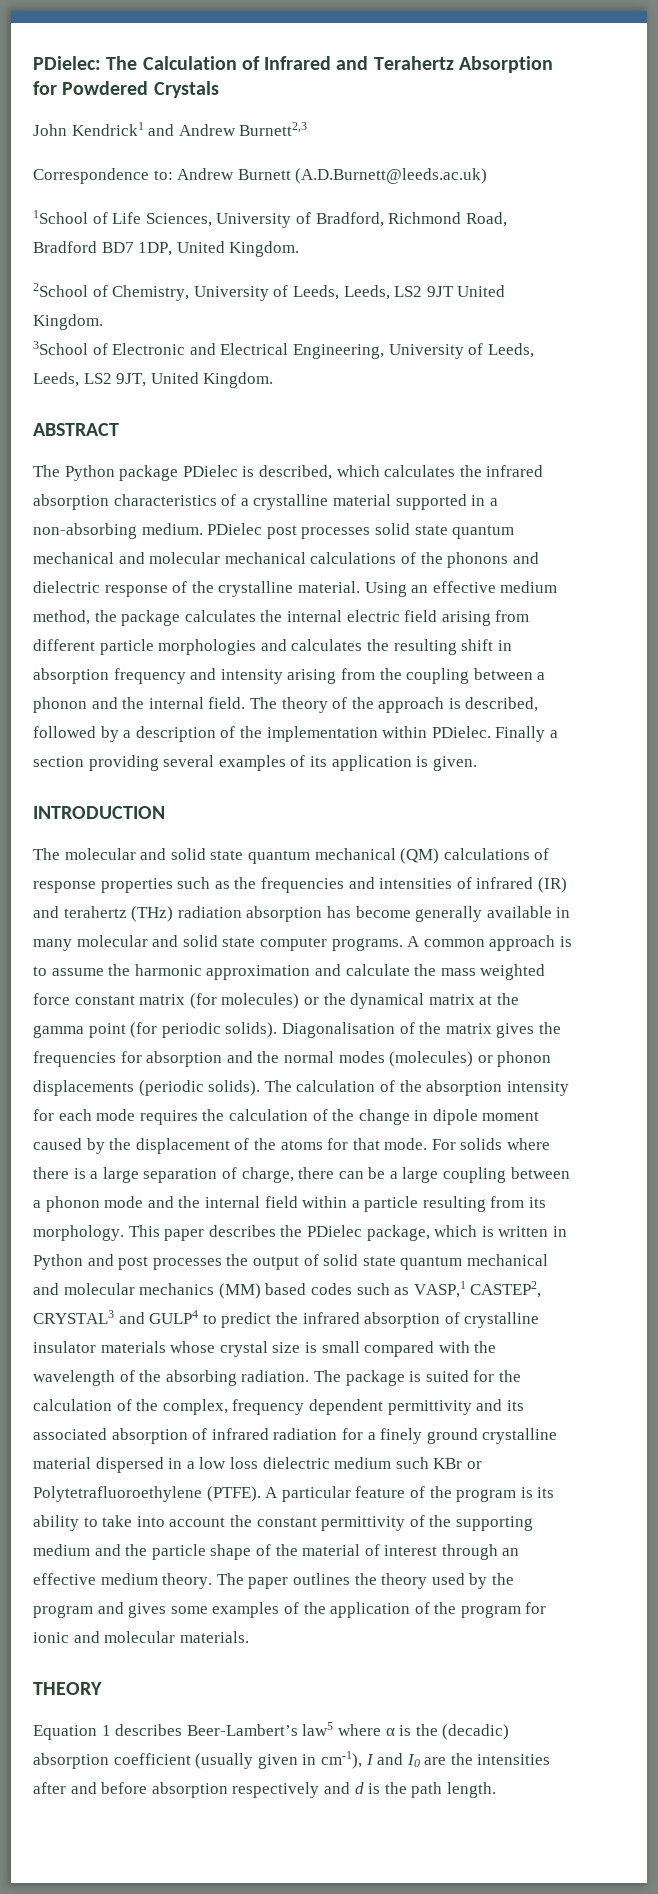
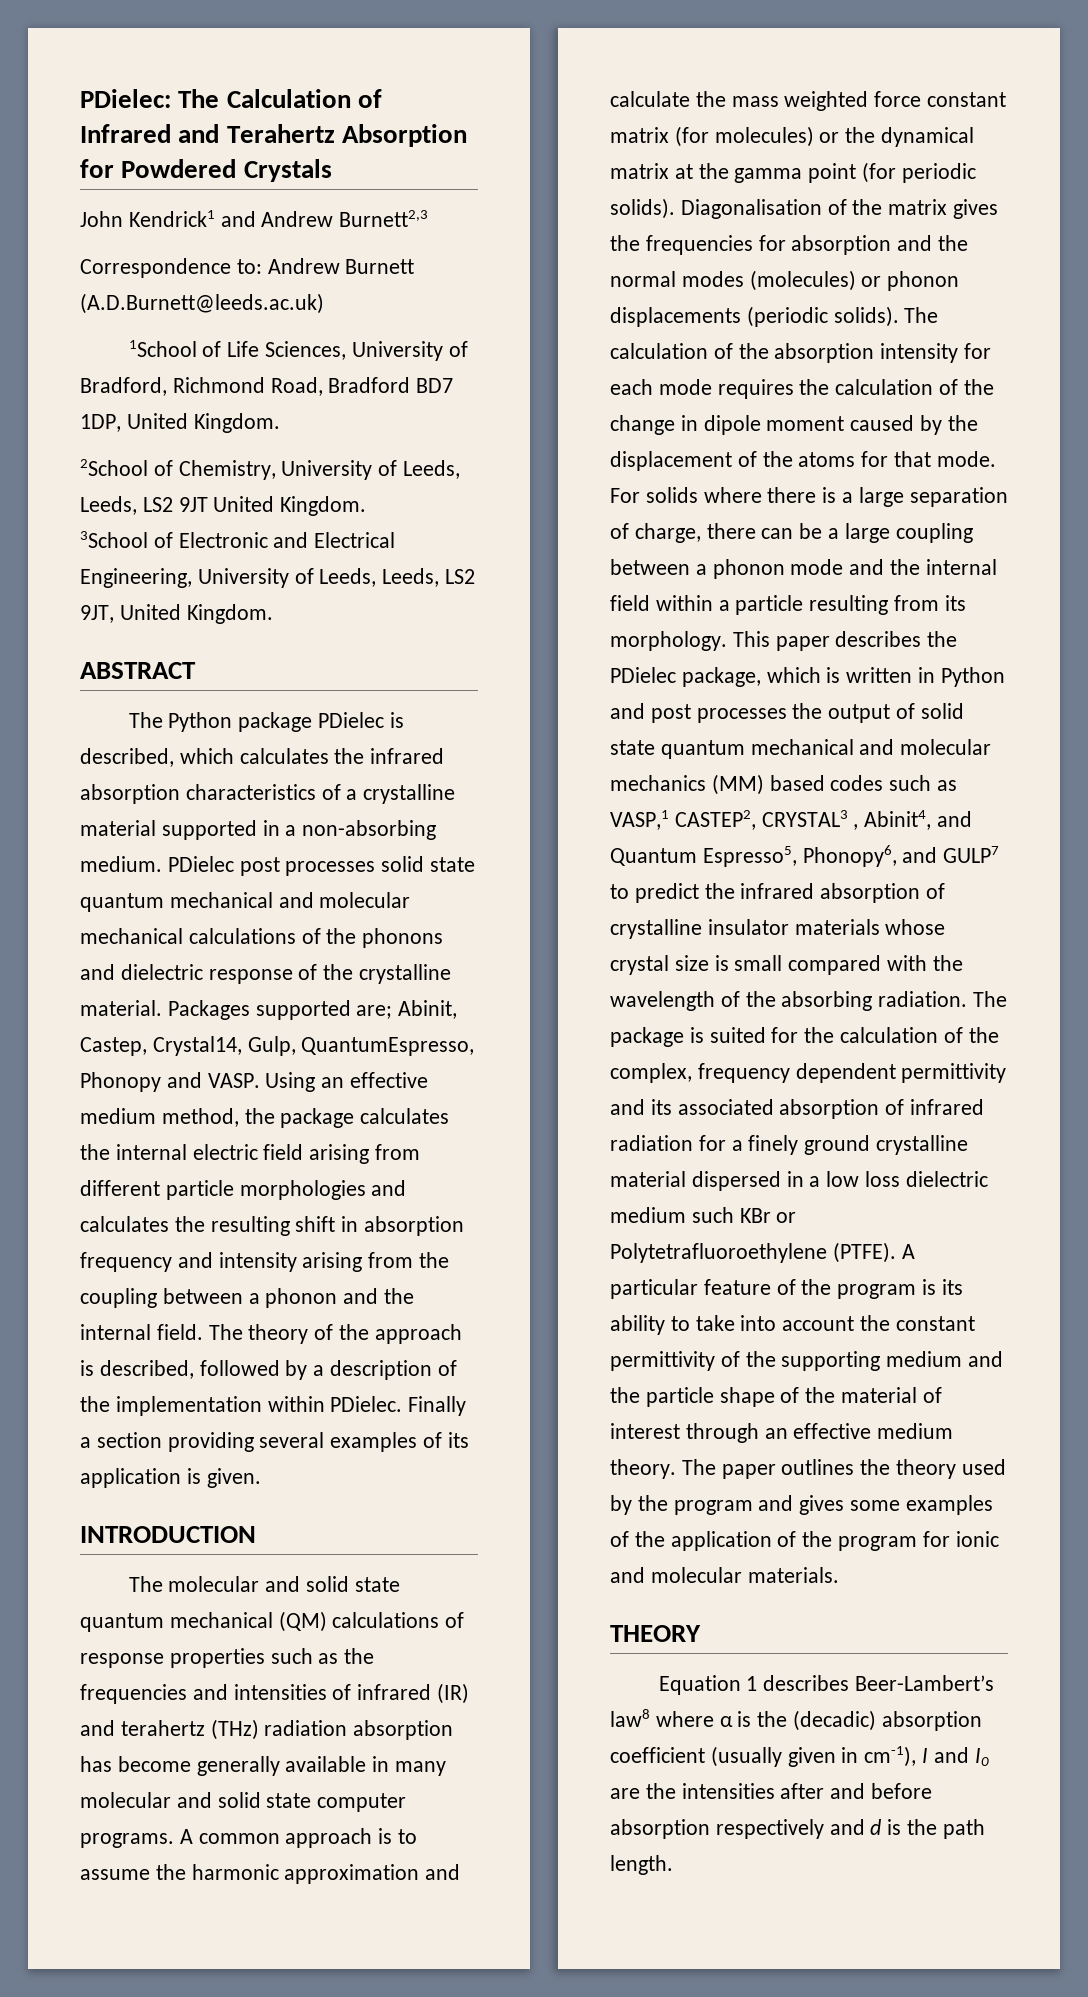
+ Packages supported are; Abinit, Castep, Crystal14, Gulp, QuantumEspresso, Phonopy and VASP.
- This paper describes the PDielec package, which is written in Python and post processes the output of solid state quantum mechanical and molecular mechanics (MM) based codes such as VASP,1 CASTEP2, CRYSTAL3 and GULP4 to predict the infrared absorption of crystalline insulator materials whose crystal size is small compared with the wavelength of the absorbing radiation.
+ This paper describes the PDielec package, which is written in Python and post processes the output of solid state quantum mechanical and molecular mechanics (MM) based codes such as VASP,1 CASTEP2, CRYSTAL3 , Abinit4, and Quantum Espresso5, Phonopy6, and GULP7 to predict the infrared absorption of crystalline insulator materials whose crystal size is small compared with the wavelength of the absorbing radiation.
- Equation 1 describes Beer-Lambert’s law5 where α is the (decadic) absorption coefficient (usually given in cm-1), I and I0 are the intensities after and before absorption respectively and d is the path length.
+ Equation 1 describes Beer-Lambert’s law8 where α is the (decadic) absorption coefficient (usually given in cm-1), I and I0 are the intensities after and before absorption respectively and d is the path length.

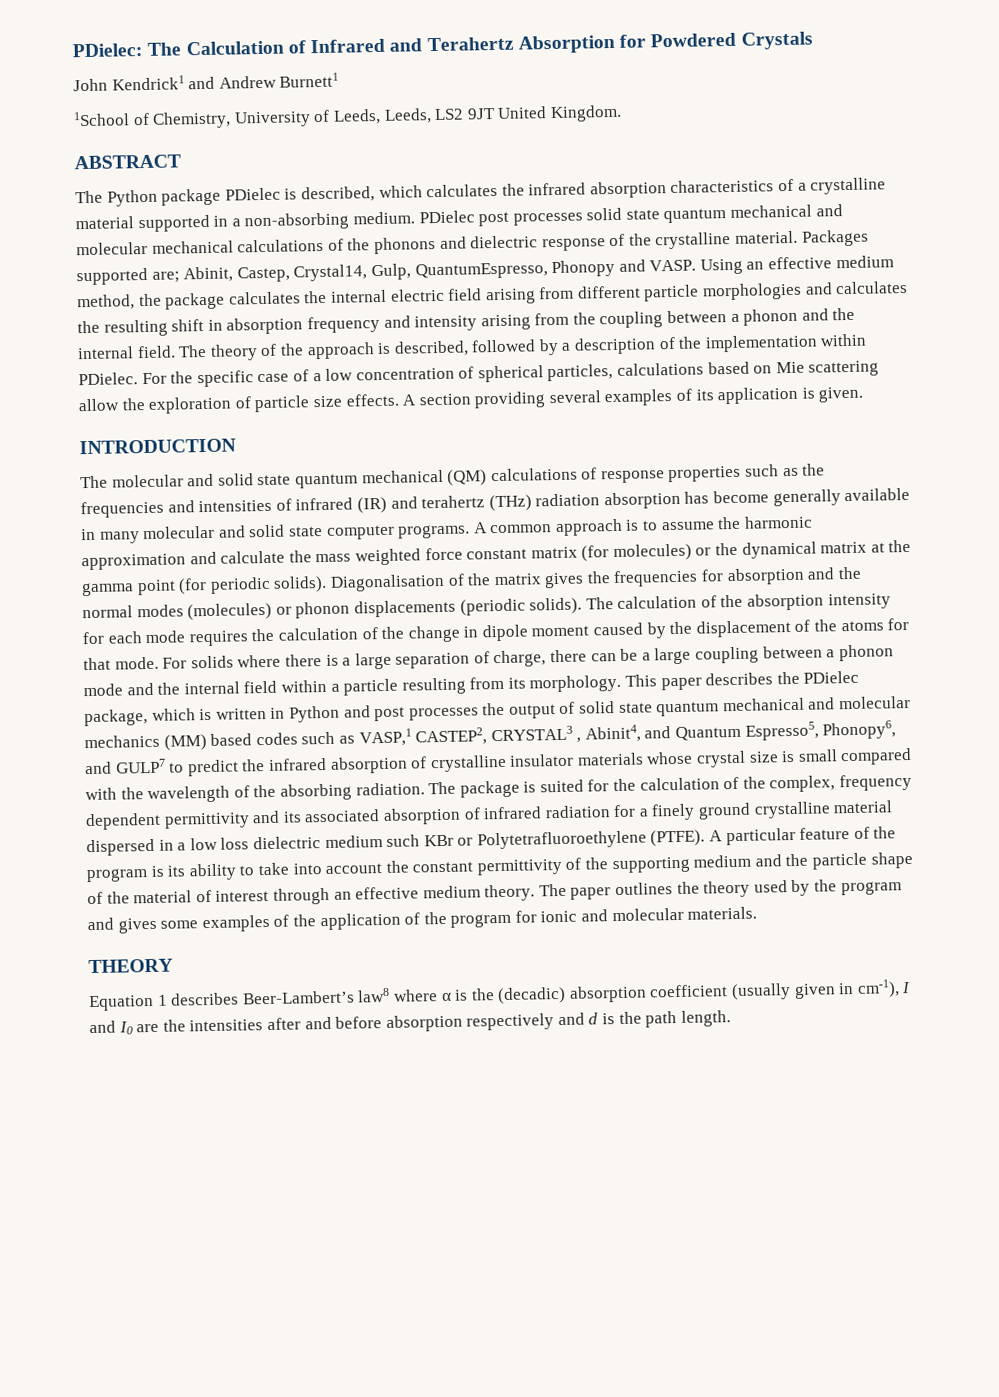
- John Kendrick1 and Andrew Burnett2,3
- Correspondence to: Andrew Burnett (A.D.Burnett@leeds.ac.uk)
- 1School of Life Sciences, University of Bradford, Richmond Road, Bradford BD7 1DP, United Kingdom.
- 2School of Chemistry, University of Leeds, Leeds, LS2 9JT United Kingdom.
+ John Kendrick1 and Andrew Burnett1
+ 1School of Chemistry, University of Leeds, Leeds, LS2 9JT United Kingdom.
- 3School of Electronic and Electrical Engineering, University of Leeds, Leeds, LS2 9JT, United Kingdom.
- Finally a section providing several examples of its application is given.
+ For the specific case of a low concentration of spherical particles, calculations based on Mie scattering allow the exploration of particle size effects. A section providing several examples of its application is given.

